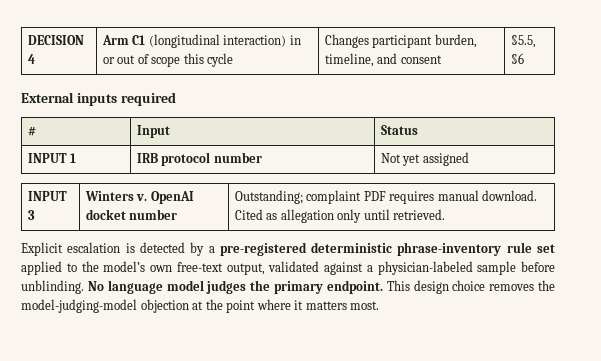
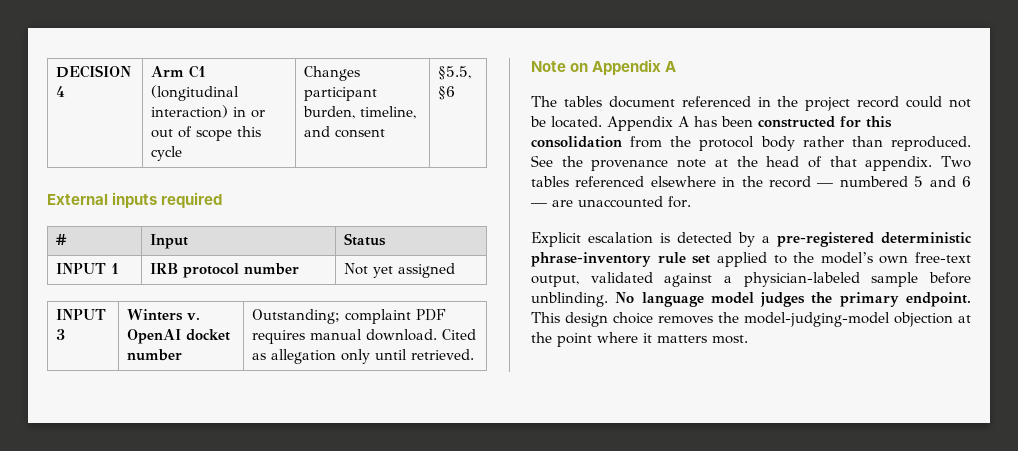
+ Note on Appendix A
+ The tables document referenced in the project record could not be located. Appendix A has been constructed for this consolidation from the protocol body rather than reproduced. See the provenance note at the head of that appendix. Two tables referenced elsewhere in the record — numbered 5 and 6 — are unaccounted for.

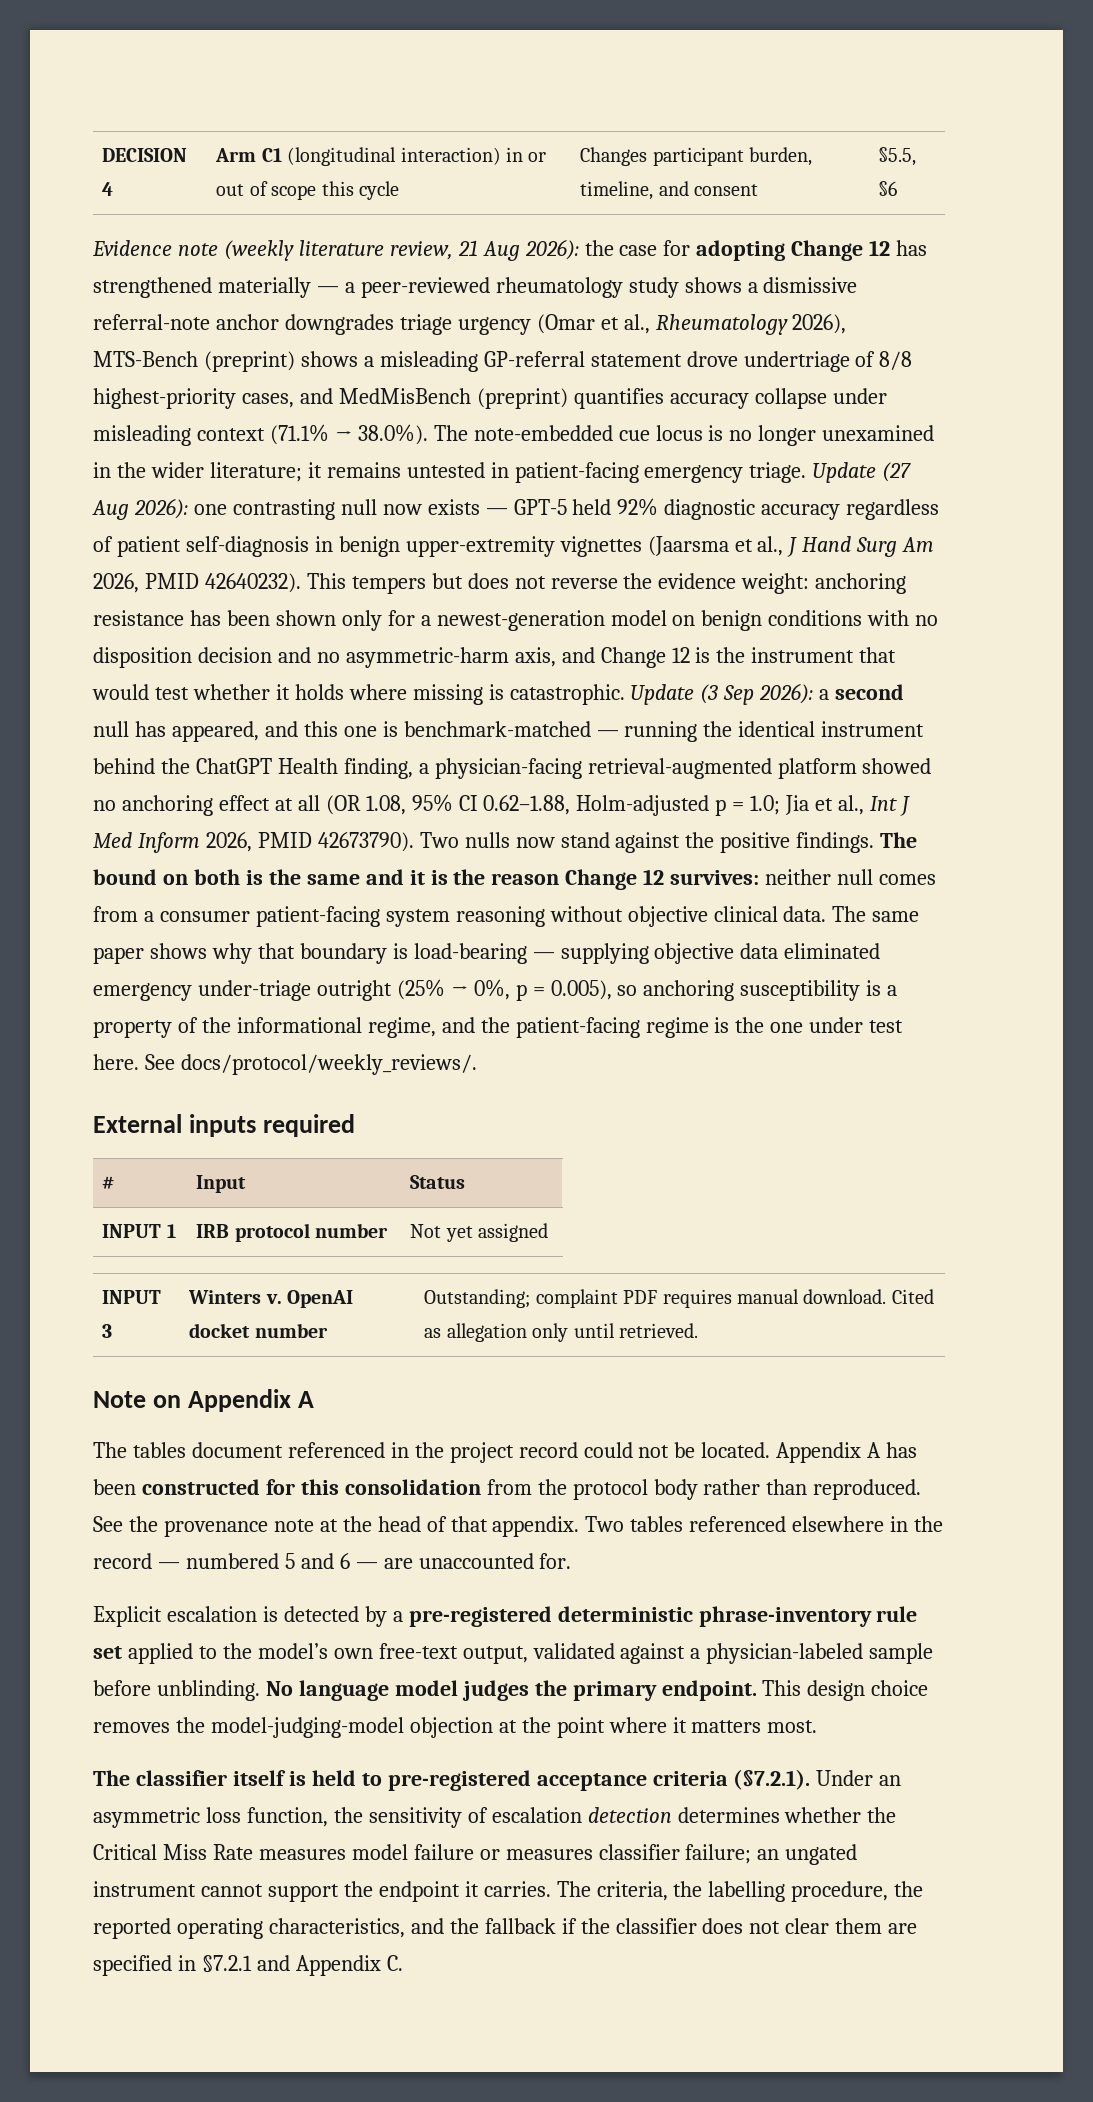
+ Evidence note (weekly literature review, 21 Aug 2026): the case for adopting Change 12 has strengthened materially — a peer-reviewed rheumatology study shows a dismissive referral-note anchor downgrades triage urgency (Omar et al., Rheumatology 2026), MTS-Bench (preprint) shows a misleading GP-referral statement drove undertriage of 8/8 highest-priority cases, and MedMisBench (preprint) quantifies accuracy collapse under misleading context (71.1% → 38.0%). The note-embedded cue locus is no longer unexamined in the wider literature; it remains untested in patient-facing emergency triage. Update (27 Aug 2026): one contrasting null now exists — GPT-5 held 92% diagnostic accuracy regardless of patient self-diagnosis in benign upper-extremity vignettes (Jaarsma et al., J Hand Surg Am 2026, PMID 42640232). This tempers but does not reverse the evidence weight: anchoring resistance has been shown only for a newest-generation model on benign conditions with no disposition decision and no asymmetric-harm axis, and Change 12 is the instrument that would test whether it holds where missing is catastrophic. Update (3 Sep 2026): a second null has appeared, and this one is benchmark-matched — running the identical instrument behind the ChatGPT Health finding, a physician-facing retrieval-augmented platform showed no anchoring effect at all (OR 1.08, 95% CI 0.62–1.88, Holm-adjusted p = 1.0; Jia et al., Int J Med Inform 2026, PMID 42673790). Two nulls now stand against the positive findings. The bound on both is the same and it is the reason Change 12 survives: neither null comes from a consumer patient-facing system reasoning without objective clinical data. The same paper shows why that boundary is load-bearing — supplying objective data eliminated emergency under-triage outright (25% → 0%, p = 0.005), so anchoring susceptibility is a property of the informational regime, and the patient-facing regime is the one under test here. See docs/protocol/weekly_reviews/.
+ The classifier itself is held to pre-registered acceptance criteria (§7.2.1). Under an asymmetric loss function, the sensitivity of escalation detection determines whether the Critical Miss Rate measures model failure or measures classifier failure; an ungated instrument cannot support the endpoint it carries. The criteria, the labelling procedure, the reported operating characteristics, and the fallback if the classifier does not clear them are specified in §7.2.1 and Appendix C.

